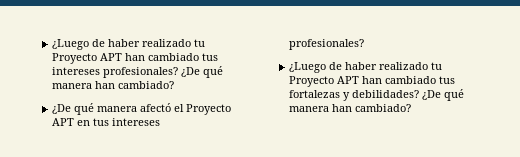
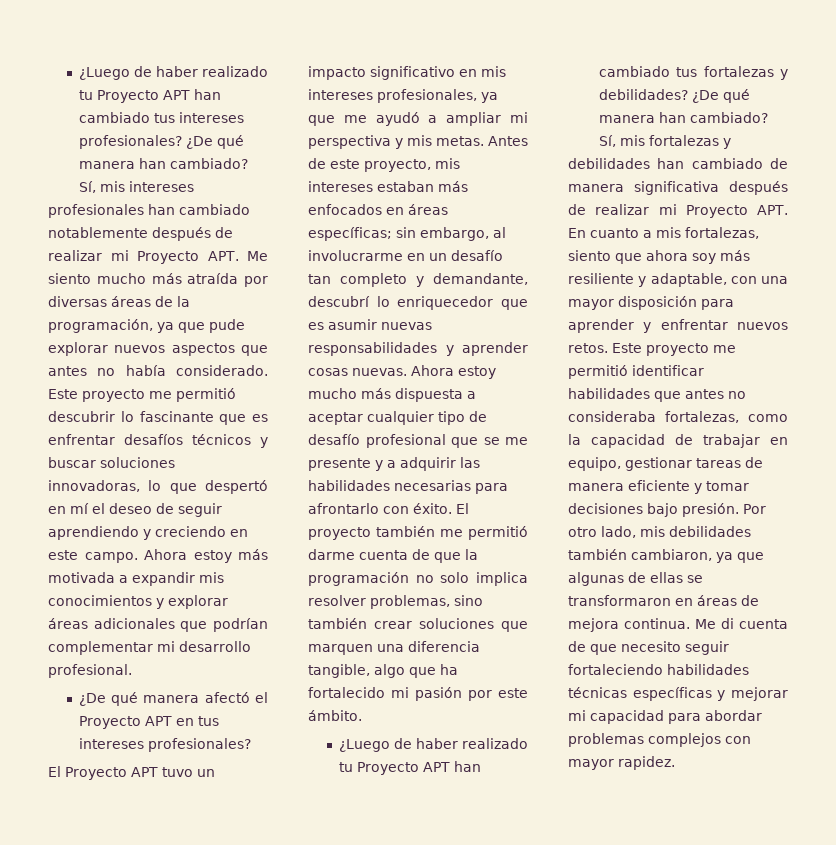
+ Sí, mis intereses profesionales han cambiado notablemente después de realizar mi Proyecto APT. Me siento mucho más atraída por diversas áreas de la programación, ya que pude explorar nuevos aspectos que antes no había considerado. Este proyecto me permitió descubrir lo fascinante que es enfrentar desafíos técnicos y buscar soluciones innovadoras, lo que despertó en mí el deseo de seguir aprendiendo y creciendo en este campo. Ahora estoy más motivada a expandir mis conocimientos y explorar áreas adicionales que podrían complementar mi desarrollo profesional.
+ El Proyecto APT tuvo un impacto significativo en mis intereses profesionales, ya que me ayudó a ampliar mi perspectiva y mis metas. Antes de este proyecto, mis intereses estaban más enfocados en áreas específicas; sin embargo, al involucrarme en un desafío tan completo y demandante, descubrí lo enriquecedor que es asumir nuevas responsabilidades y aprender cosas nuevas. Ahora estoy mucho más dispuesta a aceptar cualquier tipo de desafío profesional que se me presente y a adquirir las habilidades necesarias para afrontarlo con éxito. El proyecto también me permitió darme cuenta de que la programación no solo implica resolver problemas, sino también crear soluciones que marquen una diferencia tangible, algo que ha fortalecido mi pasión por este ámbito.
+ Sí, mis fortalezas y debilidades han cambiado de manera significativa después de realizar mi Proyecto APT. En cuanto a mis fortalezas, siento que ahora soy más resiliente y adaptable, con una mayor disposición para aprender y enfrentar nuevos retos. Este proyecto me permitió identificar habilidades que antes no consideraba fortalezas, como la capacidad de trabajar en equipo, gestionar tareas de manera eficiente y tomar decisiones bajo presión. Por otro lado, mis debilidades también cambiaron, ya que algunas de ellas se transformaron en áreas de mejora continua. Me di cuenta de que necesito seguir fortaleciendo habilidades técnicas específicas y mejorar mi capacidad para abordar problemas complejos con mayor rapidez.

